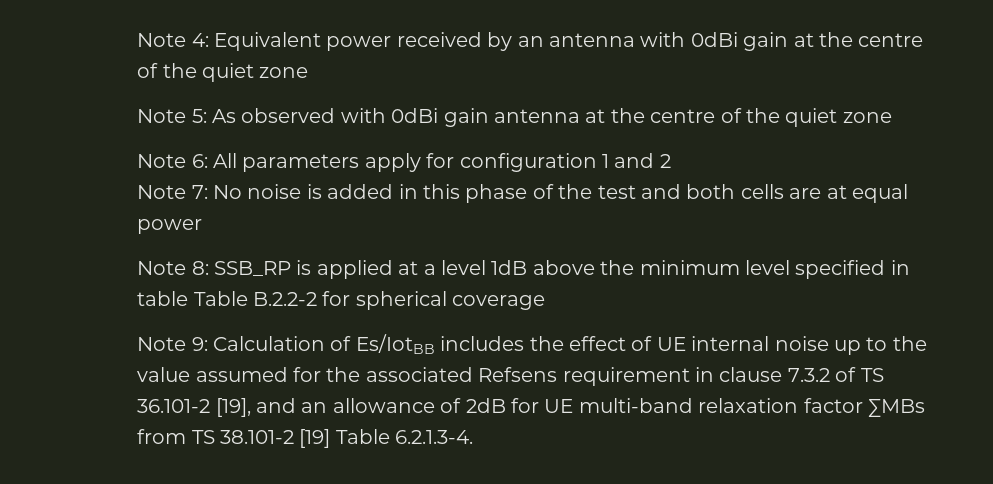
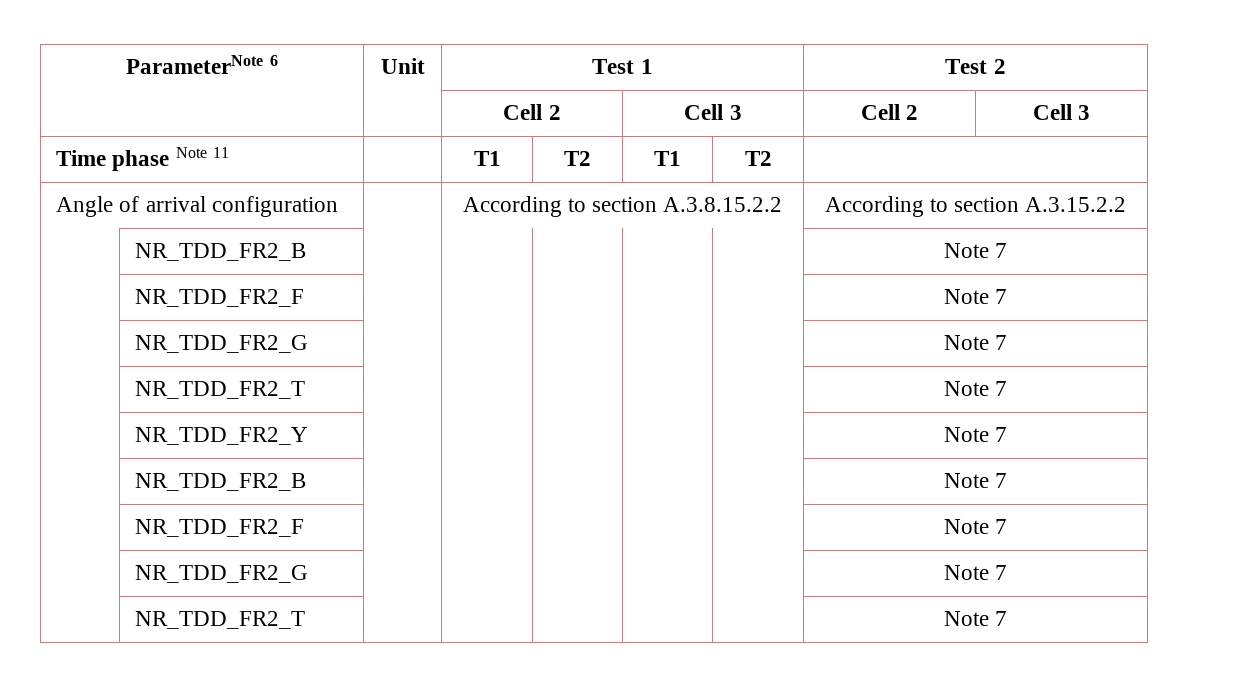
- Note 4: Equivalent power received by an antenna with 0dBi gain at the centre of the quiet zone
- Note 5: As observed with 0dBi gain antenna at the centre of the quiet zone
- Note 6: All parameters apply for configuration 1 and 2
- Note 7: No noise is added in this phase of the test and both cells are at equal power
- Note 8: SSB_RP is applied at a level 1dB above the minimum level specified in table Table B.2.2-2 for spherical coverage
- Note 9: Calculation of Es/IotBB includes the effect of UE internal noise up to the value assumed for the associated Refsens requirement in clause 7.3.2 of TS 36.101-2 [19], and an allowance of 2dB for UE multi-band relaxation factor ∑MBs from TS 38.101-2 [19] Table 6.2.1.3-4.
+ ParameterNote 6 | Unit | Test 1 | Test 2
+ | | Cell 2 | Cell 3 | Cell 2 | Cell 3
+ Time phase Note 11 | | T1 | T2 | T1 | T2 |
+ Angle of arrival configuration | | According to section A.3.8.15.2.2 | According to section A.3.15.2.2
+ | NR_TDD_FR2_B | | | | | | Note 7
+ | NR_TDD_FR2_F | | | | | | Note 7
+ | NR_TDD_FR2_G | | | | | | Note 7
+ | NR_TDD_FR2_T | | | | | | Note 7
+ | NR_TDD_FR2_Y | | | | | | Note 7
+ | NR_TDD_FR2_B | | | | | | Note 7
+ | NR_TDD_FR2_F | | | | | | Note 7
+ | NR_TDD_FR2_G | | | | | | Note 7
+ | NR_TDD_FR2_T | | | | | | Note 7

